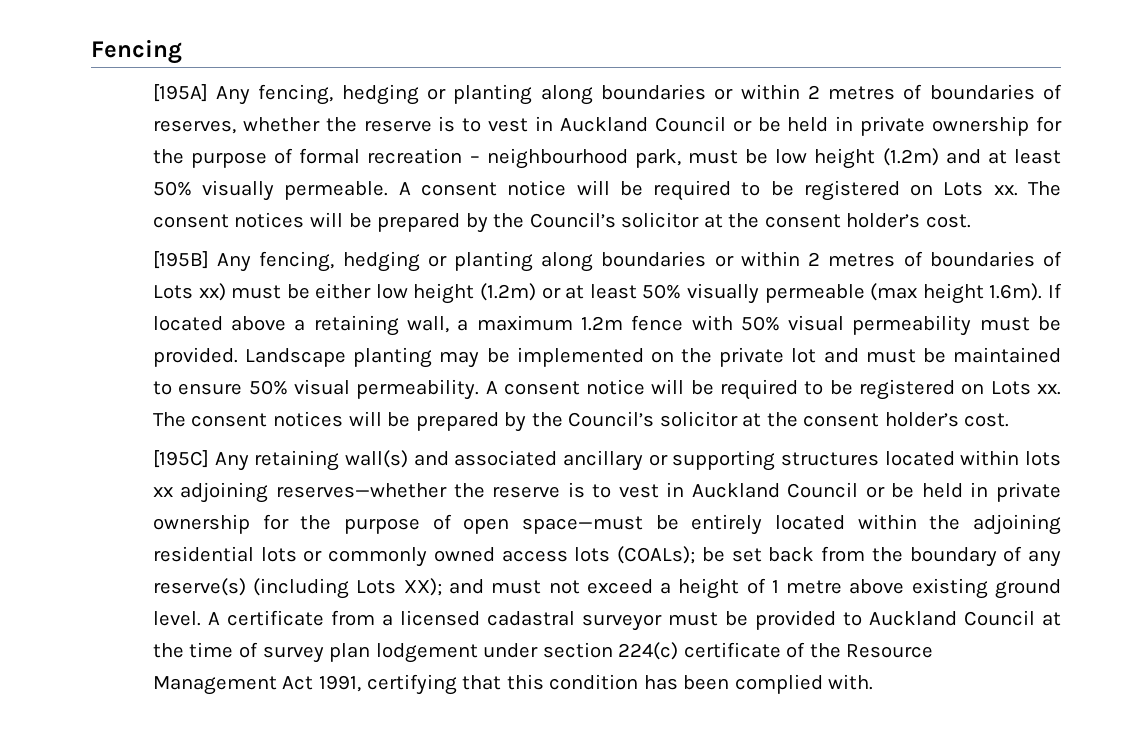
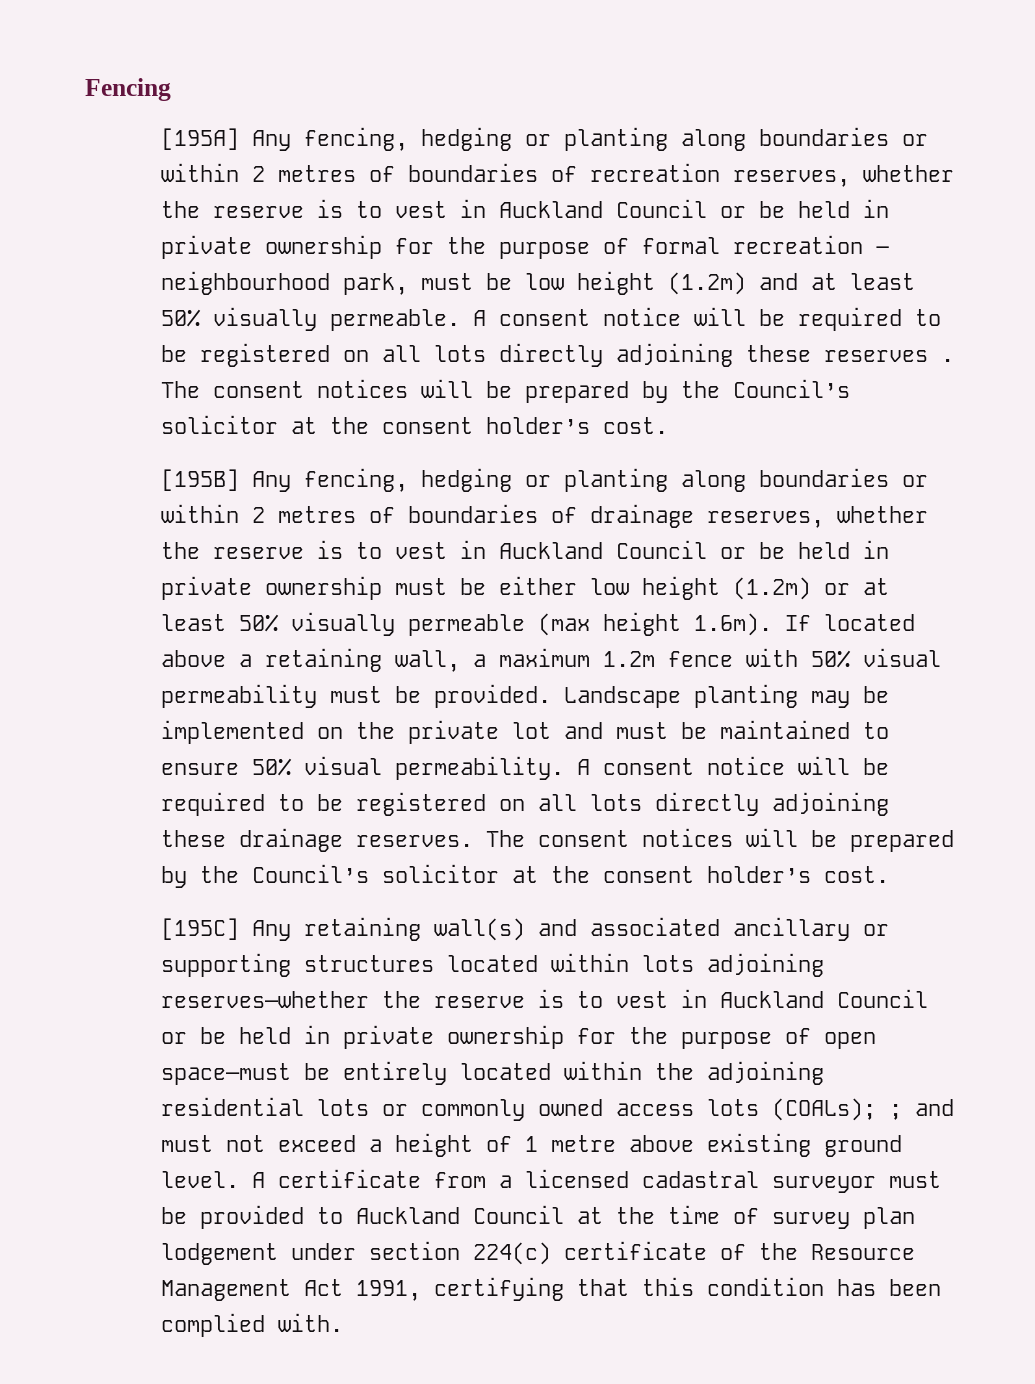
- [195A] Any fencing, hedging or planting along boundaries or within 2 metres of boundaries of reserves, whether the reserve is to vest in Auckland Council or be held in private ownership for the purpose of formal recreation – neighbourhood park, must be low height (1.2m) and at least 50% visually permeable. A consent notice will be required to be registered on Lots xx.
+ [195A] Any fencing, hedging or planting along boundaries or within 2 metres of boundaries of recreation reserves, whether the reserve is to vest in Auckland Council or be held in private ownership for the purpose of formal recreation – neighbourhood park, must be low height (1.2m) and at least 50% visually permeable. A consent notice will be required to be registered on all lots directly adjoining these reserves .
- [195B] Any fencing, hedging or planting along boundaries or within 2 metres of boundaries of Lots xx) must be either low height (1.2m) or at least 50% visually permeable (max height 1.6m). If located above a retaining wall, a maximum 1.2m fence with 50% visual permeability must be provided.
+ [195B] Any fencing, hedging or planting along boundaries or within 2 metres of boundaries of drainage reserves, whether the reserve is to vest in Auckland Council or be held in private ownership must be either low height (1.2m) or at least 50% visually permeable (max height 1.6m). If located above a retaining wall, a maximum 1.2m fence with 50% visual permeability must be provided.
- Landscape planting may be implemented on the private lot and must be maintained to ensure 50% visual permeability. A consent notice will be required to be registered on Lots xx.
+ Landscape planting may be implemented on the private lot and must be maintained to ensure 50% visual permeability. A consent notice will be required to be registered on all lots directly adjoining these drainage reserves.
- [195C] Any retaining wall(s) and associated ancillary or supporting structures located within lots xx adjoining reserves—whether the reserve is to vest in Auckland Council or be held in private ownership for the purpose of open space—must be entirely located within the adjoining residential lots or commonly owned access lots (COALs);
+ [195C] Any retaining wall(s) and associated ancillary or supporting structures located within lots adjoining reserves—whether the reserve is to vest in Auckland Council or be held in private ownership for the purpose of open space—must be entirely located within the adjoining residential lots or commonly owned access lots (COALs);
- be set back from the boundary of any reserve(s) (including Lots XX);
+ ;

